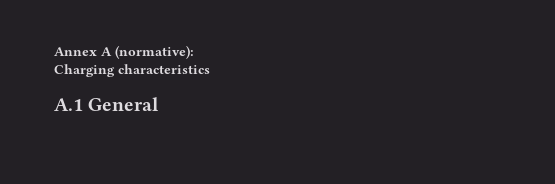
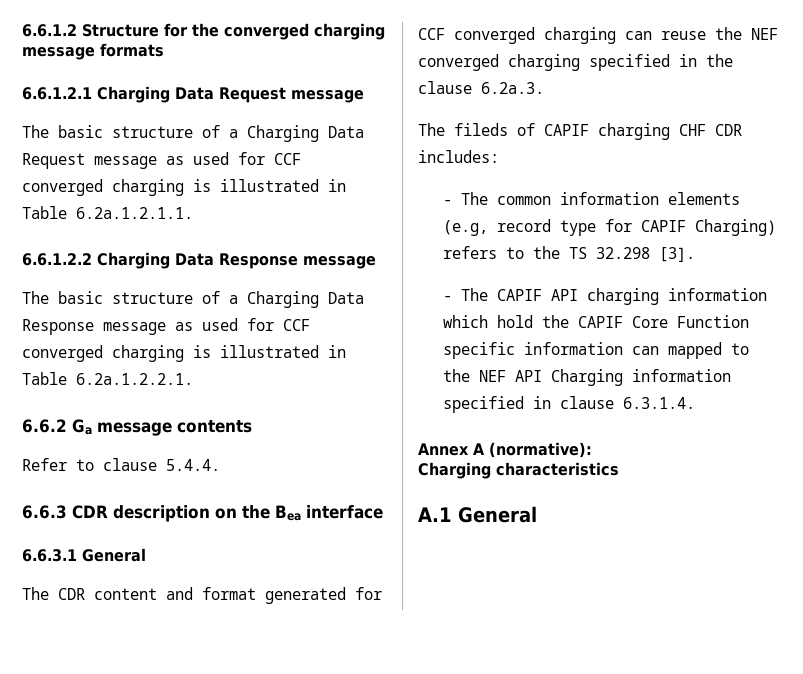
+ 6.6.1.2 Structure for the converged charging message formats
+ 6.6.1.2.1 Charging Data Request message
+ The basic structure of a Charging Data Request message as used for CCF converged charging is illustrated in Table 6.2a.1.2.1.1.
+ 6.6.1.2.2 Charging Data Response message
+ The basic structure of a Charging Data Response message as used for CCF converged charging is illustrated in Table 6.2a.1.2.2.1.
+ 6.6.2 Ga message contents
+ Refer to clause 5.4.4.
+ 6.6.3 CDR description on the Bea interface
+ 6.6.3.1 General
+ The CDR content and format generated for CCF converged charging can reuse the NEF converged charging specified in the clause 6.2a.3.
+ The fileds of CAPIF charging CHF CDR includes:
+ - The common information elements (e.g, record type for CAPIF Charging) refers to the TS 32.298 [3].
+ - The CAPIF API charging information which hold the CAPIF Core Function specific information can mapped to the NEF API Charging information specified in clause 6.3.1.4.

